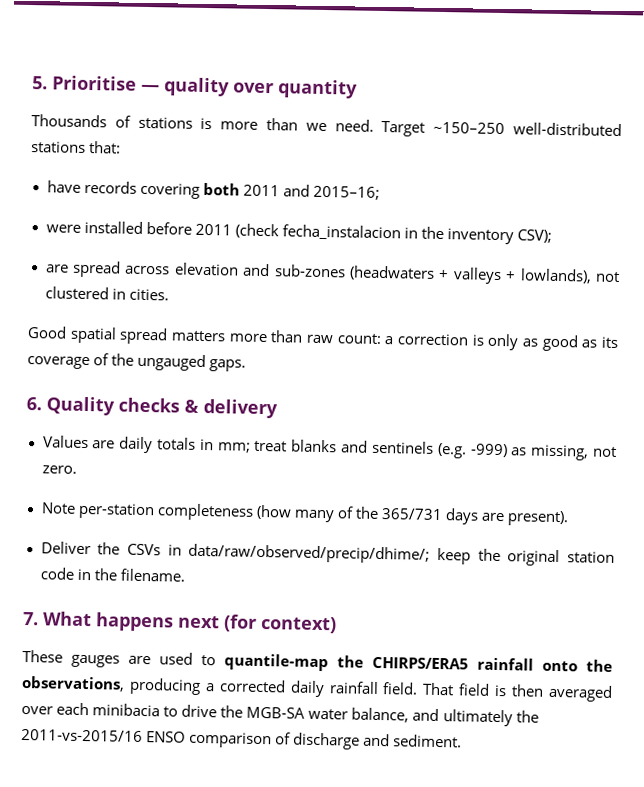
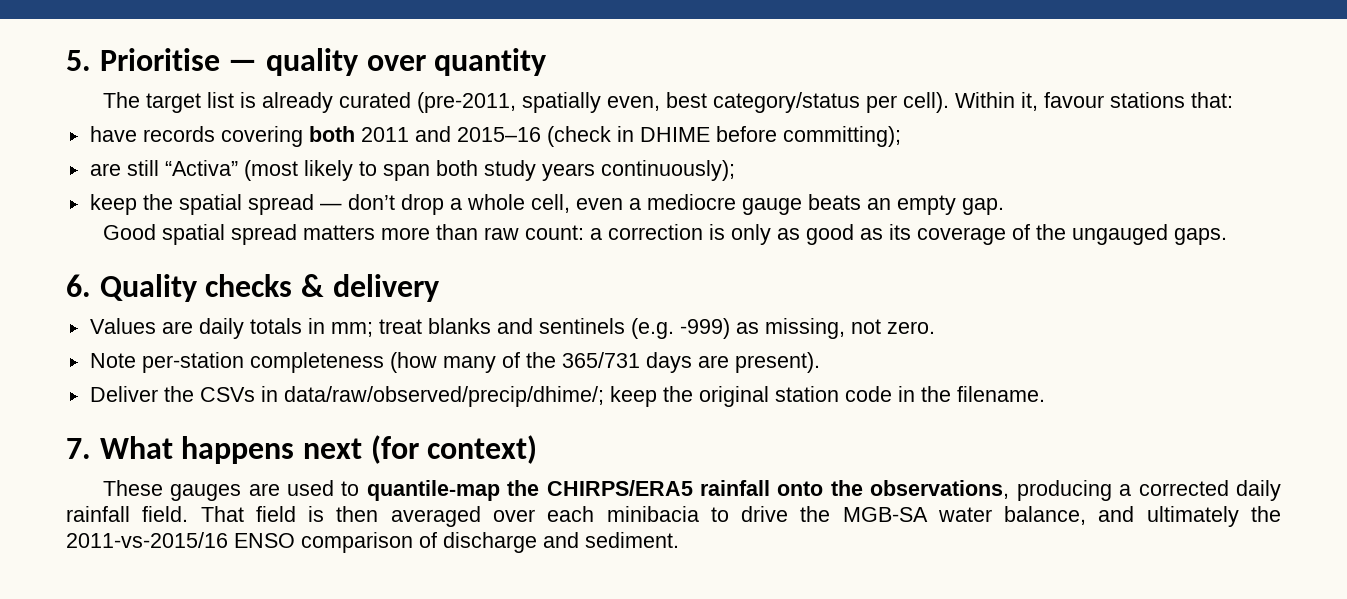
- Thousands of stations is more than we need. Target ~150–250 well-distributed stations that:
+ The target list is already curated (pre-2011, spatially even, best category/status per cell). Within it, favour stations that:
- have records covering both 2011 and 2015–16;
- were installed before 2011 (check fecha_instalacion in the inventory CSV);
- are spread across elevation and sub-zones (headwaters + valleys + lowlands), not clustered in cities.
+ have records covering both 2011 and 2015–16 (check in DHIME before committing);
+ are still “Activa” (most likely to span both study years continuously);
+ keep the spatial spread — don’t drop a whole cell, even a mediocre gauge beats an empty gap.

